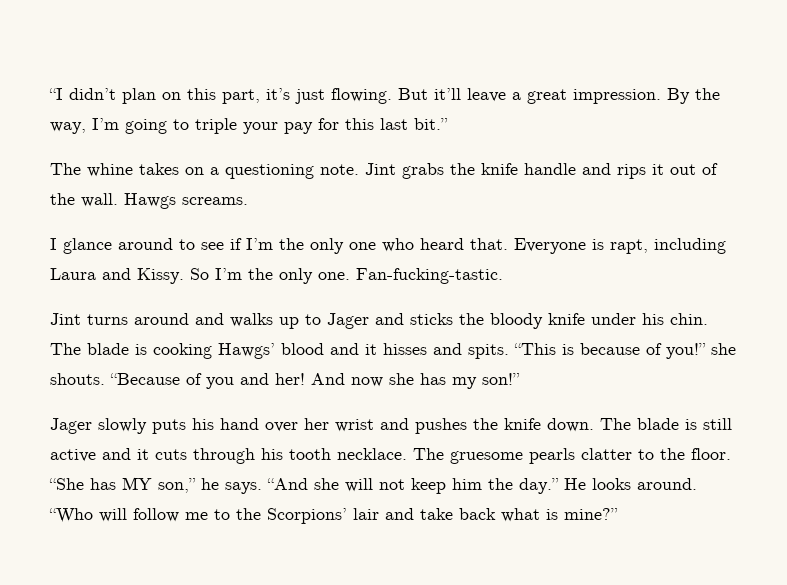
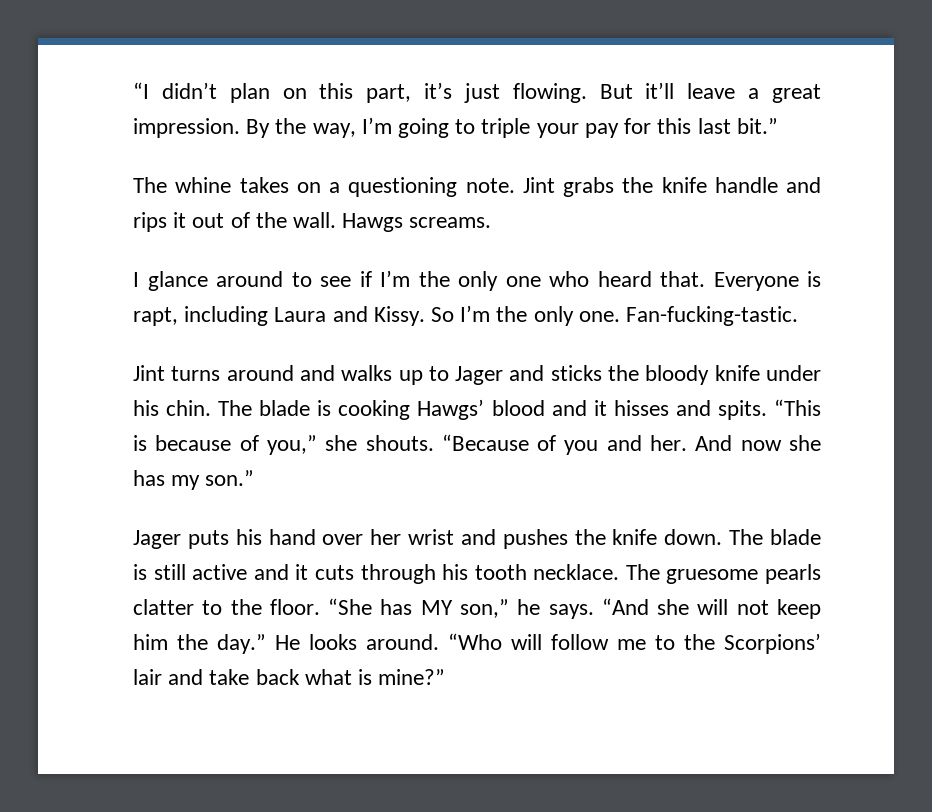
- “This is because of you!” she shouts.
+ “This is because of you,” she shouts.
- “Because of you and her!
+ “Because of you and her.
- And now she has my son!”
- Jager slowly puts his hand over her wrist and pushes the knife down.
+ And now she has my son.”
+ Jager puts his hand over her wrist and pushes the knife down.

